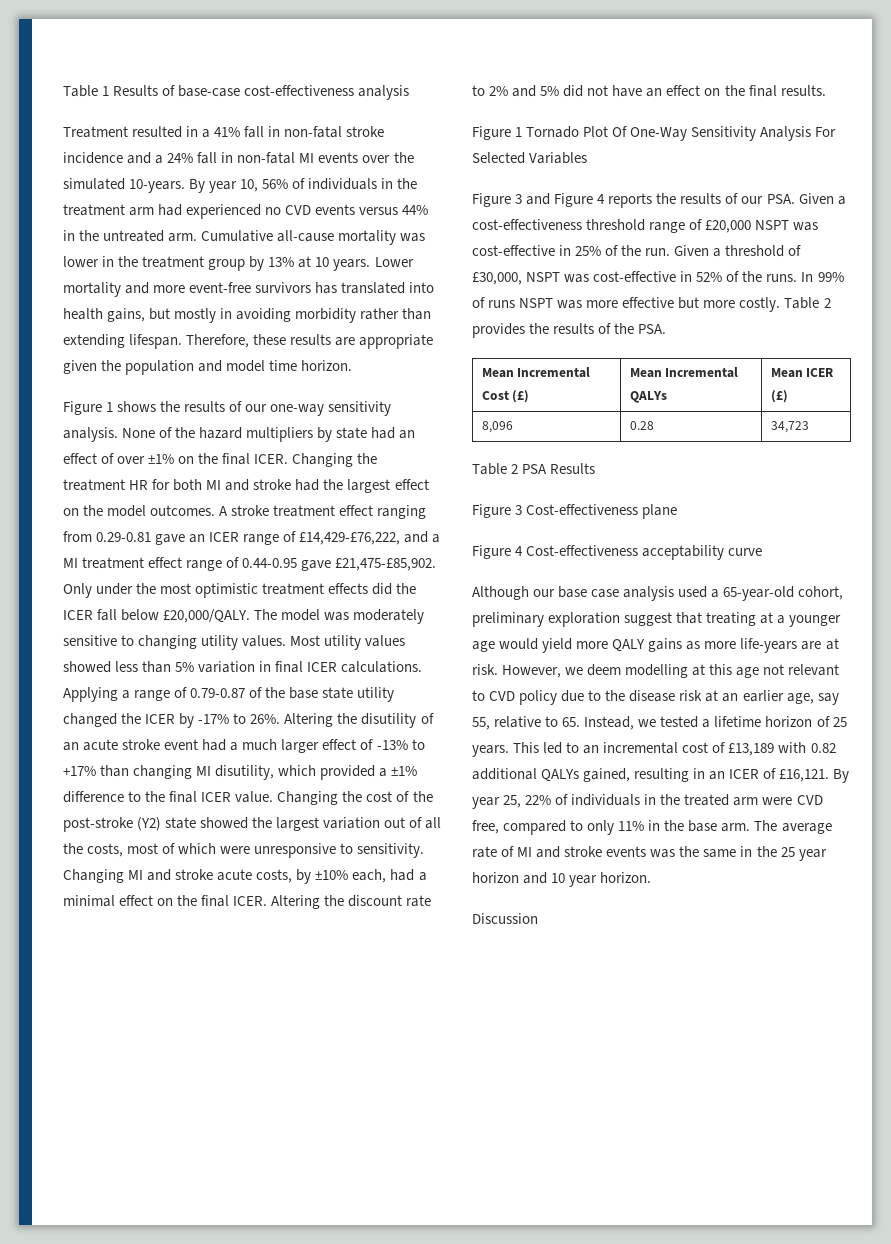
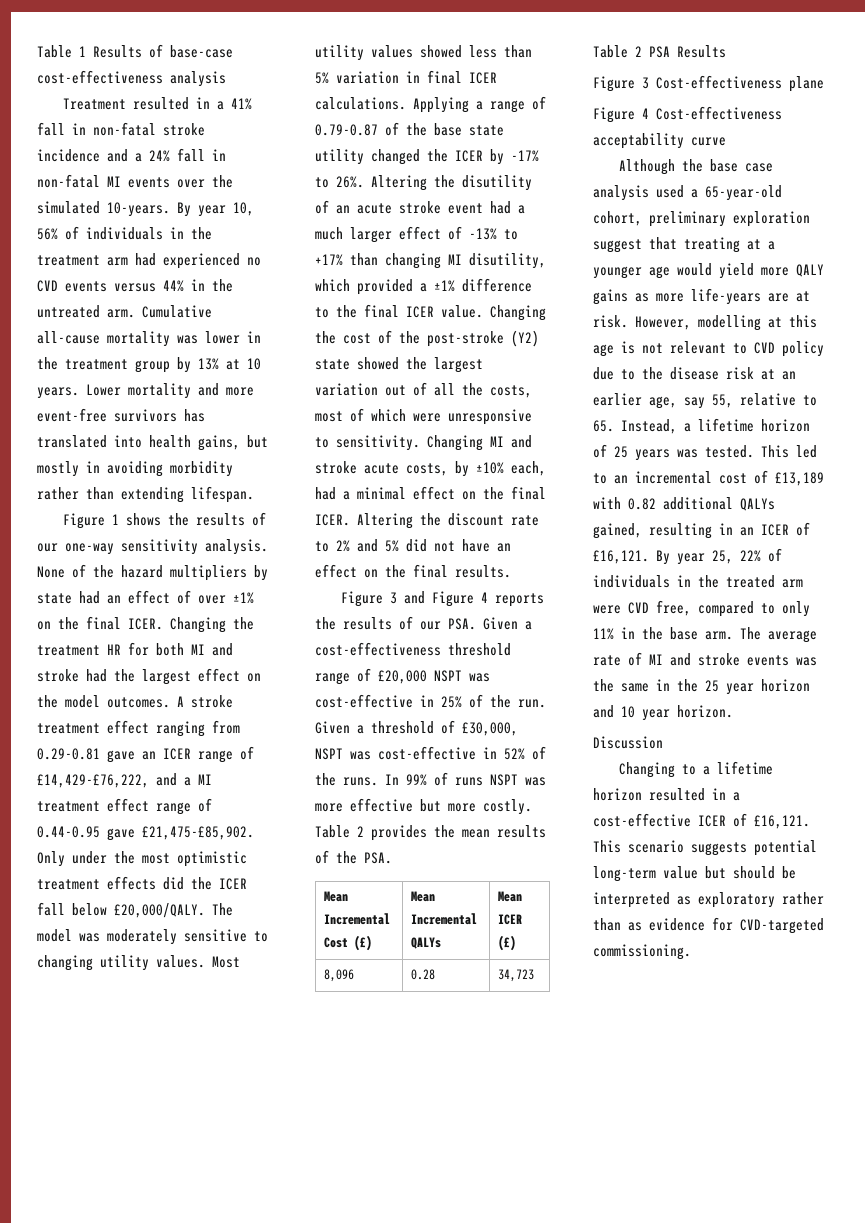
- Therefore, these results are appropriate given the population and model time horizon.
- Figure 1 Tornado Plot Of One-Way Sensitivity Analysis For Selected Variables
- Table 2 provides the results of the PSA.
+ Table 2 provides the mean results of the PSA.
- Although our base case analysis used a 65-year-old cohort, preliminary exploration suggest that treating at a younger age would yield more QALY gains as more life-years are at risk.
+ Although the base case analysis used a 65-year-old cohort, preliminary exploration suggest that treating at a younger age would yield more QALY gains as more life-years are at risk.
- However, we deem modelling at this age not relevant to CVD policy due to the disease risk at an earlier age, say 55, relative to 65. Instead, we tested a lifetime horizon of 25 years.
+ However, modelling at this age is not relevant to CVD policy due to the disease risk at an earlier age, say 55, relative to 65. Instead, a lifetime horizon of 25 years was tested.
+ Changing to a lifetime horizon resulted in a cost-effective ICER of £16,121. This scenario suggests potential long-term value but should be interpreted as exploratory rather than as evidence for CVD-targeted commissioning.

